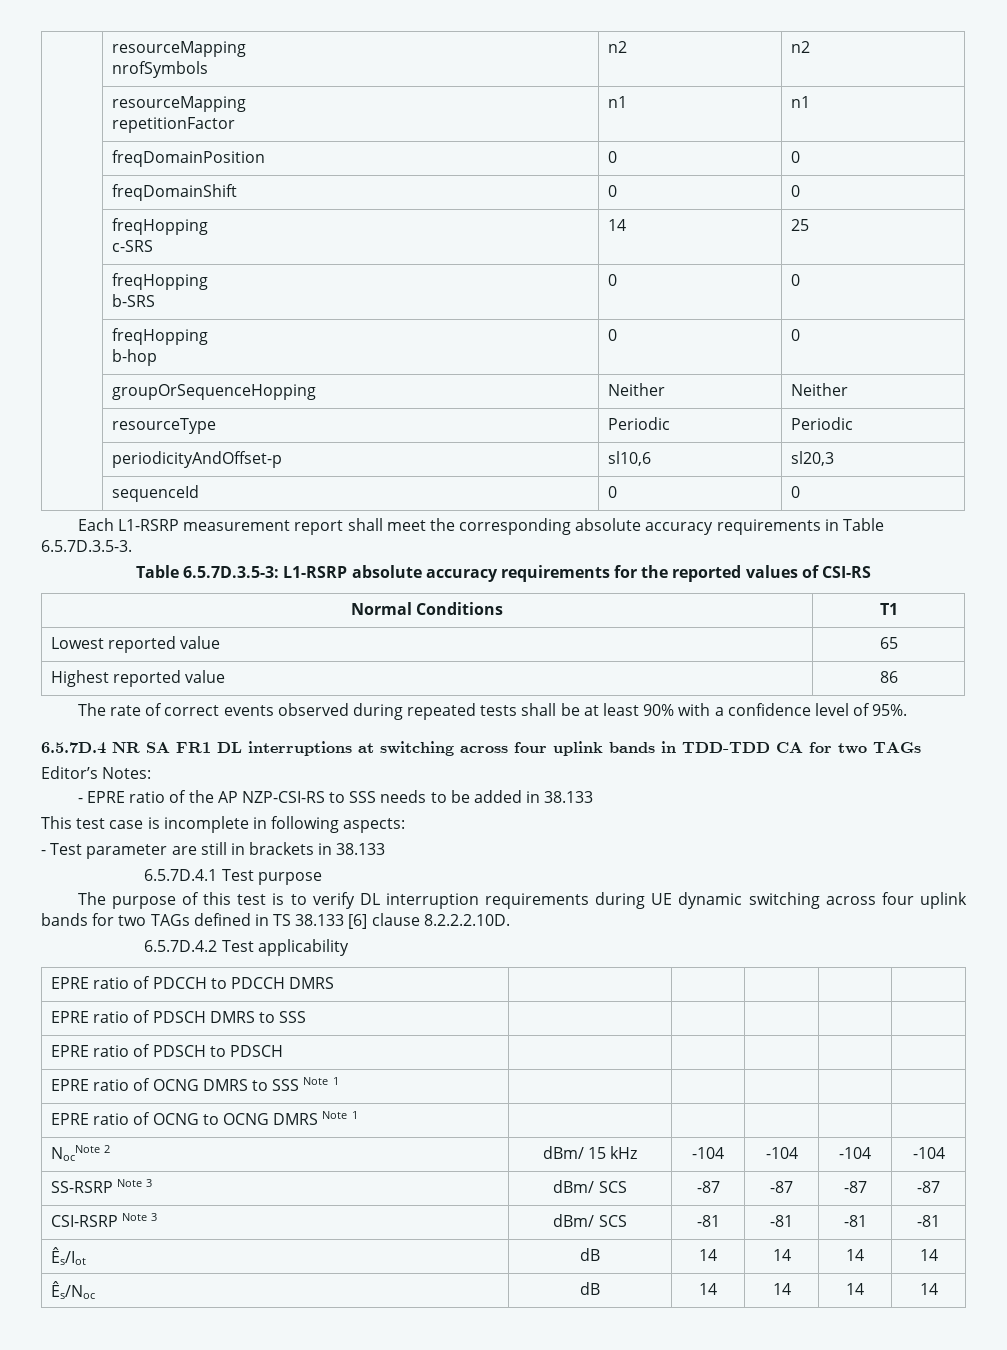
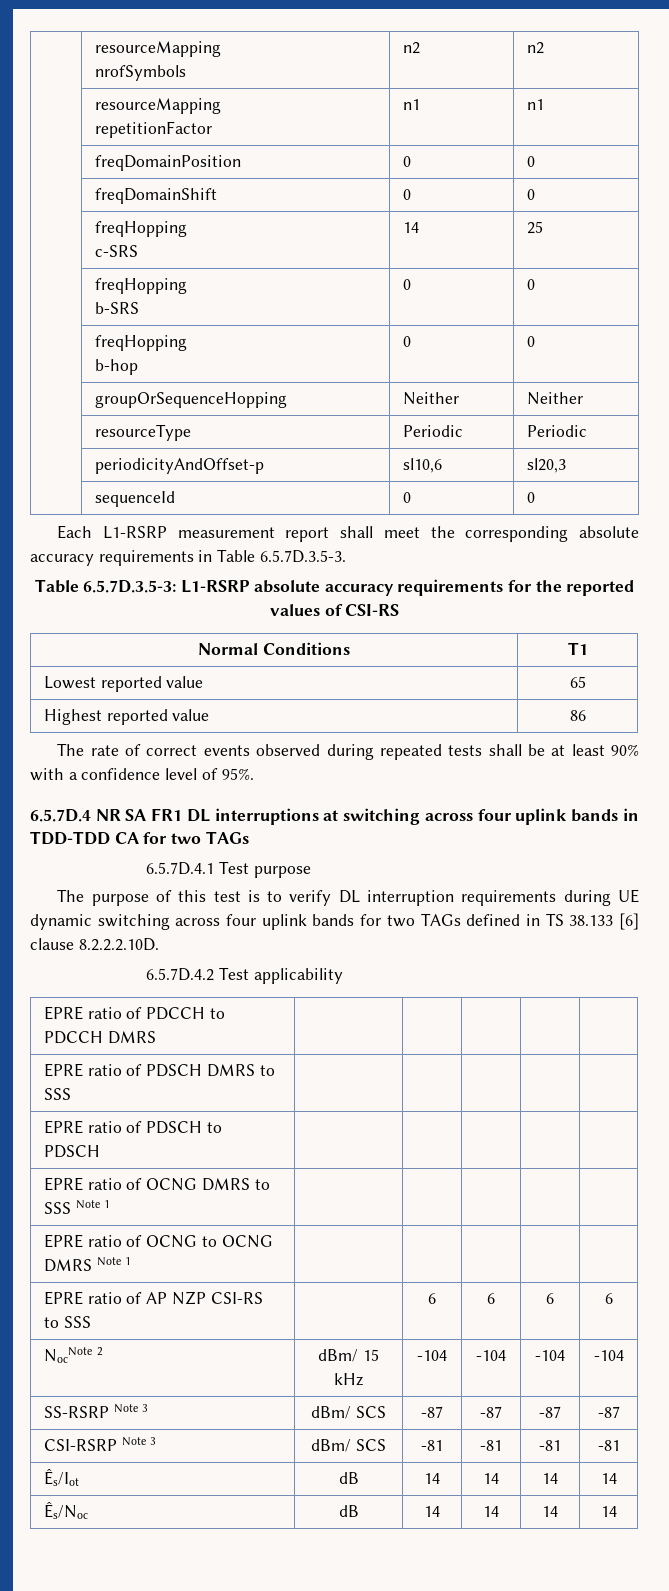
- Editor’s Notes:
- - EPRE ratio of the AP NZP-CSI-RS to SSS needs to be added in 38.133
- This test case is incomplete in following aspects:
- - Test parameter are still in brackets in 38.133
+ EPRE ratio of AP NZP CSI-RS to SSS | | 6 | 6 | 6 | 6

